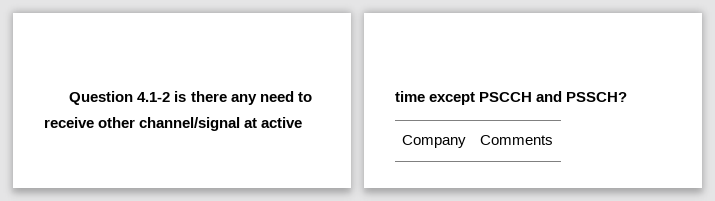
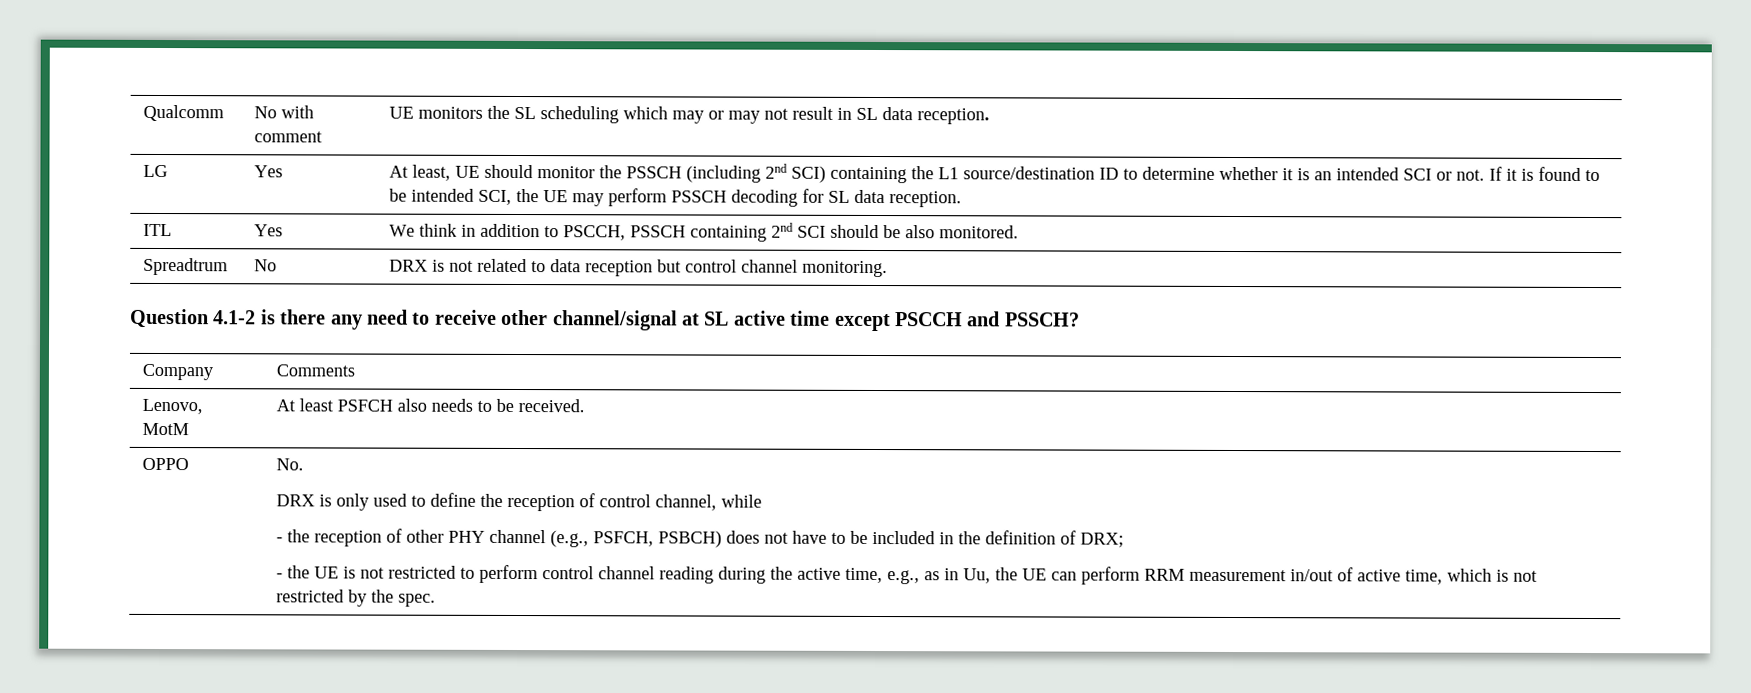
+ Qualcomm | No with comment | UE monitors the SL scheduling which may or may not result in SL data reception.
+ LG | Yes | At least, UE should monitor the PSSCH (including 2nd SCI) containing the L1 source/destination ID to determine whether it is an intended SCI or not. If it is found to be intended SCI, the UE may perform PSSCH decoding for SL data reception.
+ ITL | Yes | We think in addition to PSCCH, PSSCH containing 2nd SCI should be also monitored.
+ Spreadtrum | No | DRX is not related to data reception but control channel monitoring.
- Question 4.1-2 is there any need to receive other channel/signal at active time except PSCCH and PSSCH?
+ Question 4.1-2 is there any need to receive other channel/signal at SL active time except PSCCH and PSSCH?
+ Lenovo, MotM | At least PSFCH also needs to be received.
+ OPPO | No.
+ DRX is only used to define the reception of control channel, while
+ - the reception of other PHY channel (e.g., PSFCH, PSBCH) does not have to be included in the definition of DRX;
+ - the UE is not restricted to perform control channel reading during the active time, e.g., as in Uu, the UE can perform RRM measurement in/out of active time, which is not restricted by the spec.

